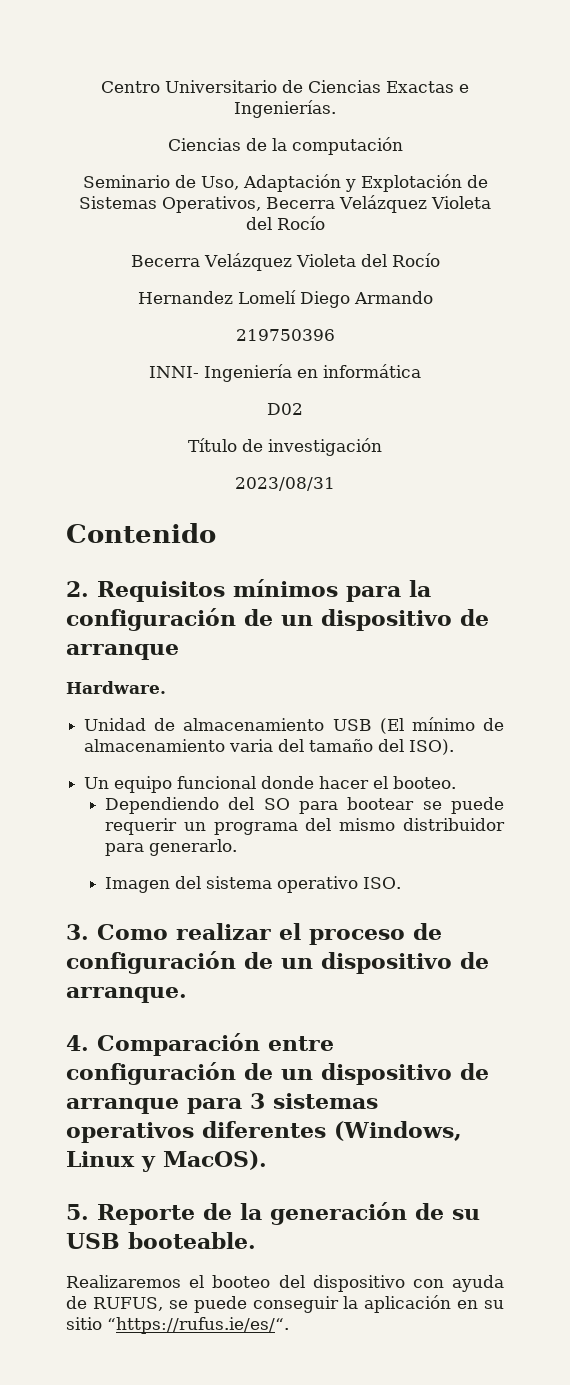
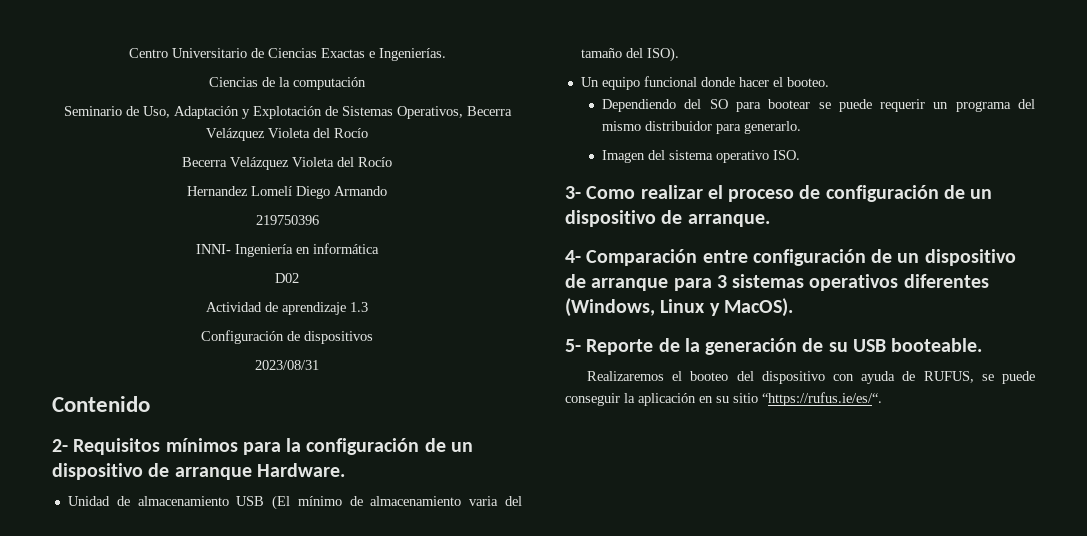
- Título de investigación
+ Actividad de aprendizaje 1.3
+ Configuración de dispositivos
- 2. Requisitos mínimos para la configuración de un dispositivo de arranque
- Hardware.
+ 2- Requisitos mínimos para la configuración de un dispositivo de arranque Hardware.
- 3. Como realizar el proceso de configuración de un dispositivo de arranque.
+ 3- Como realizar el proceso de configuración de un dispositivo de arranque.
- 4. Comparación entre configuración de un dispositivo de arranque para 3 sistemas operativos diferentes (Windows, Linux y MacOS).
+ 4- Comparación entre configuración de un dispositivo de arranque para 3 sistemas operativos diferentes (Windows, Linux y MacOS).
- 5. Reporte de la generación de su USB booteable.
+ 5- Reporte de la generación de su USB booteable.

